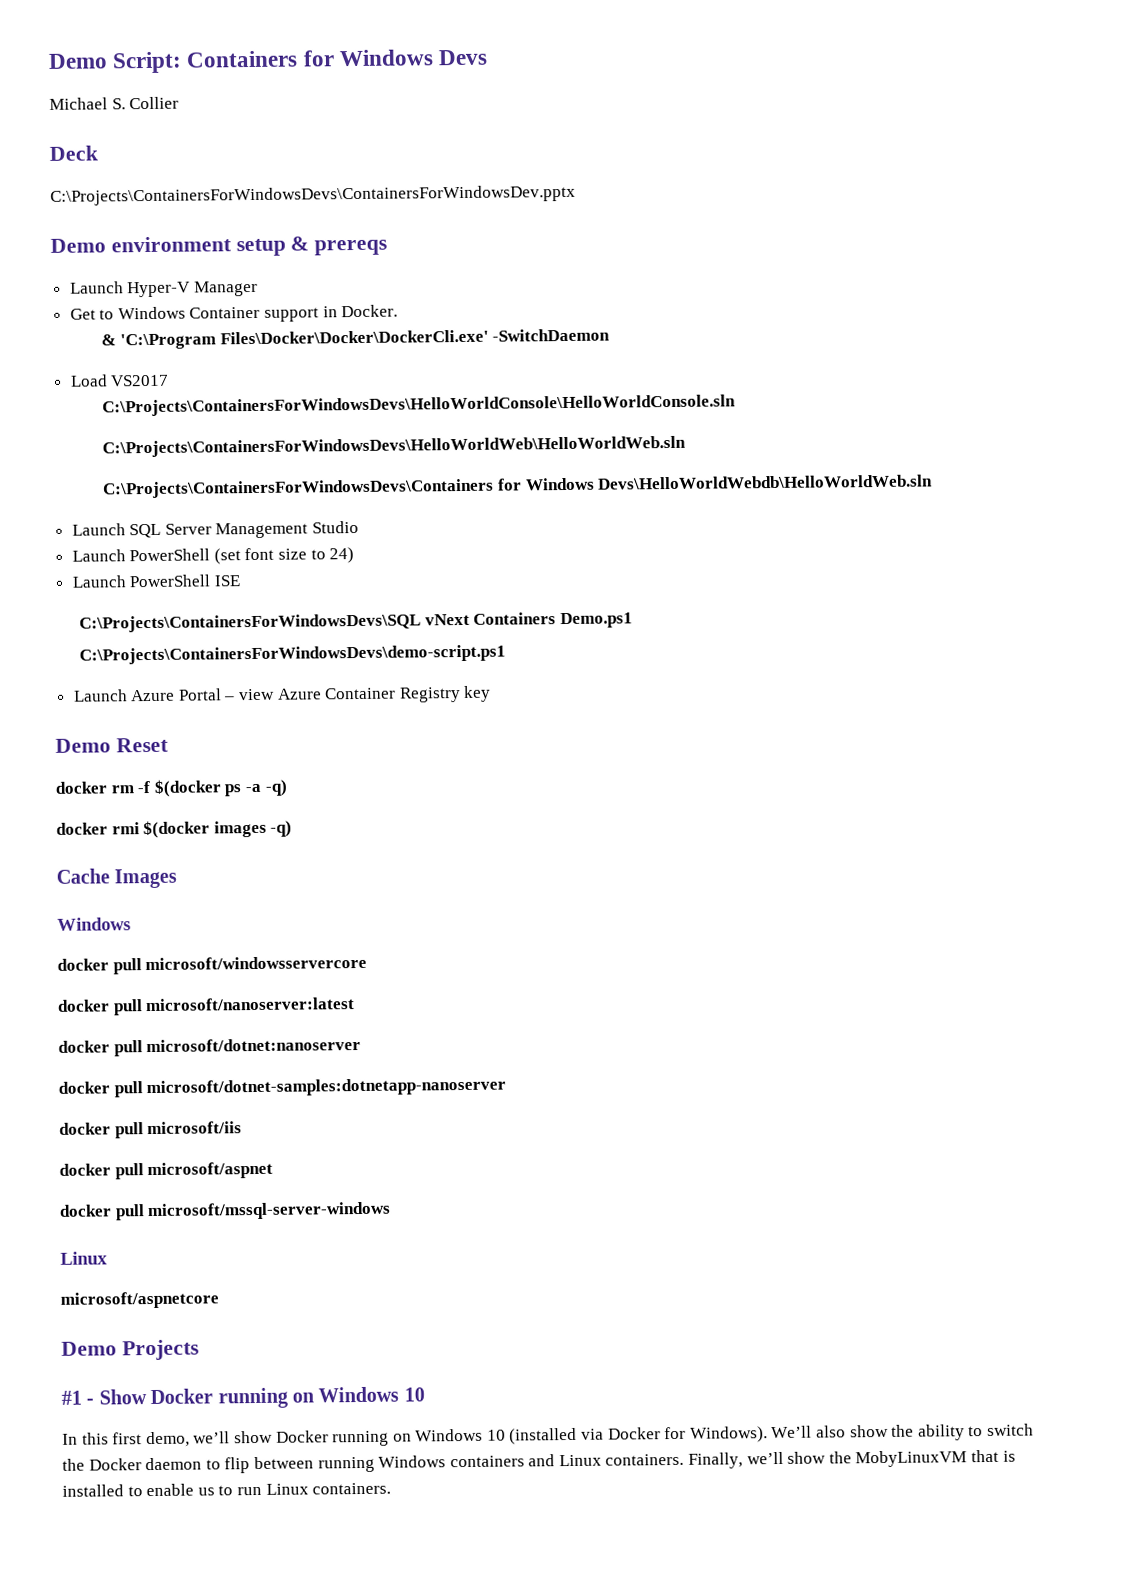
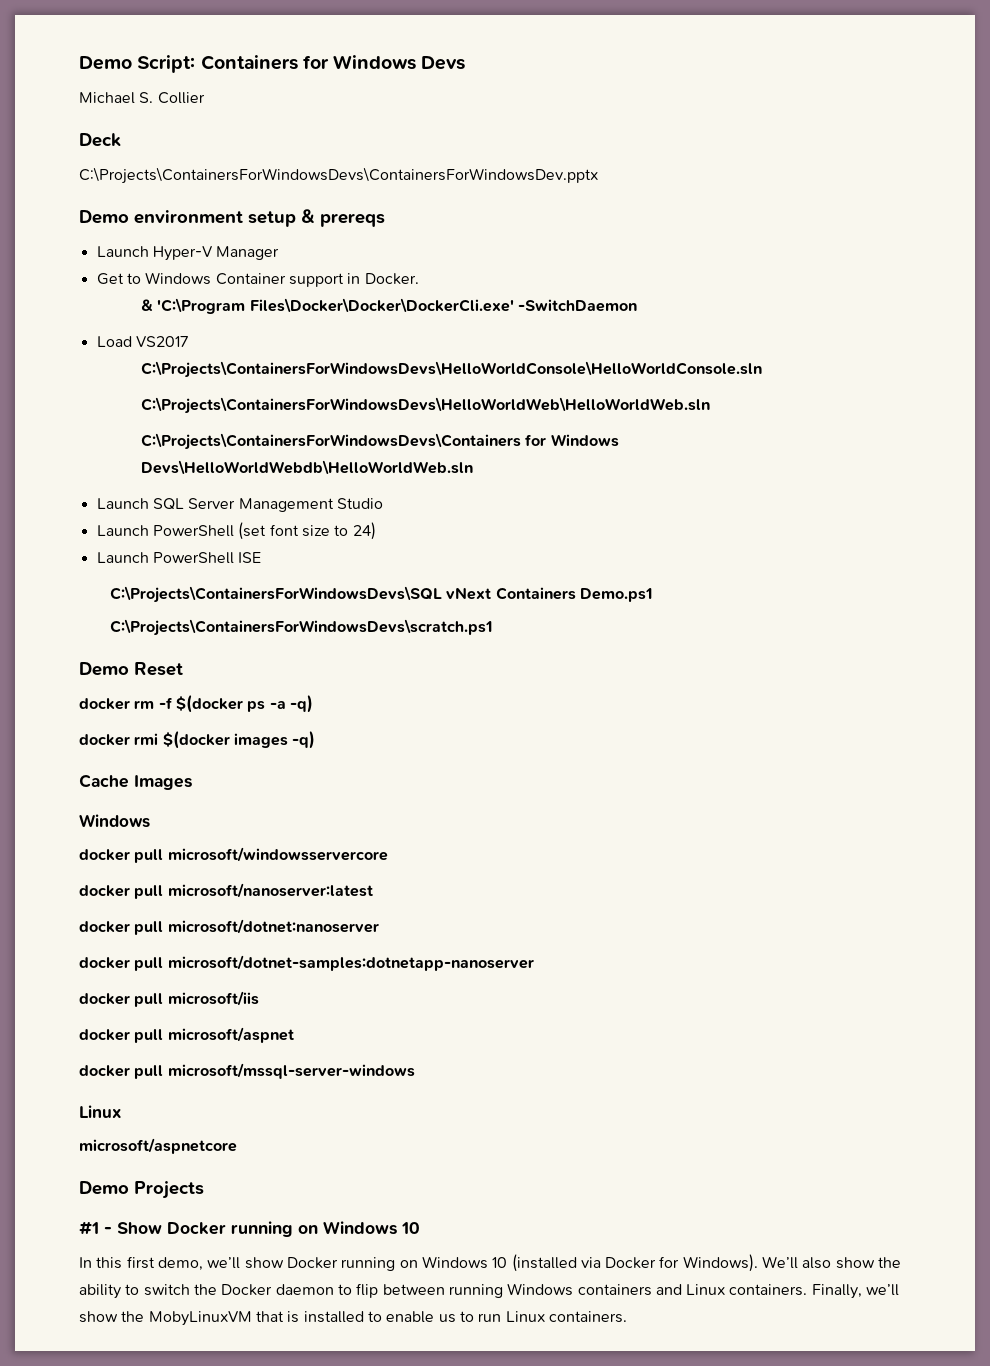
- C:\Projects\ContainersForWindowsDevs\demo-script.ps1
- Launch Azure Portal – view Azure Container Registry key
+ C:\Projects\ContainersForWindowsDevs\scratch.ps1

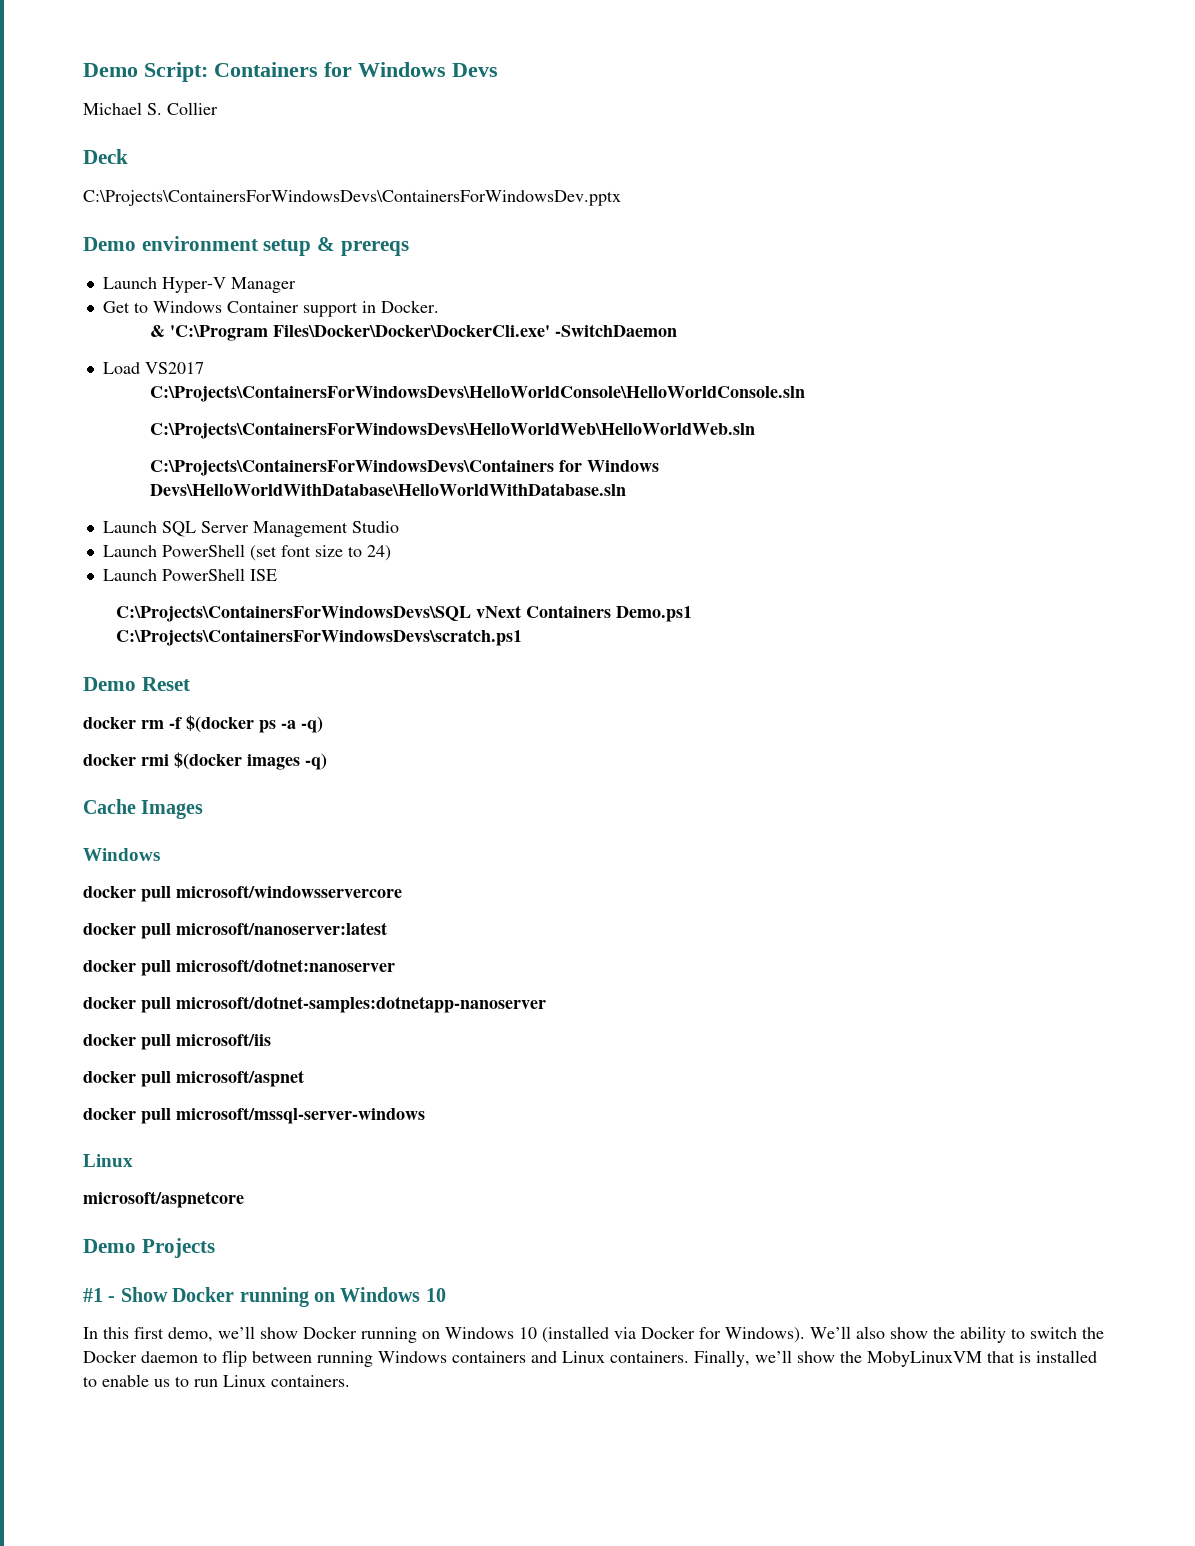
- C:\Projects\ContainersForWindowsDevs\Containers for Windows Devs\HelloWorldWebdb\HelloWorldWeb.sln
+ C:\Projects\ContainersForWindowsDevs\Containers for Windows Devs\HelloWorldWithDatabase\HelloWorldWithDatabase.sln

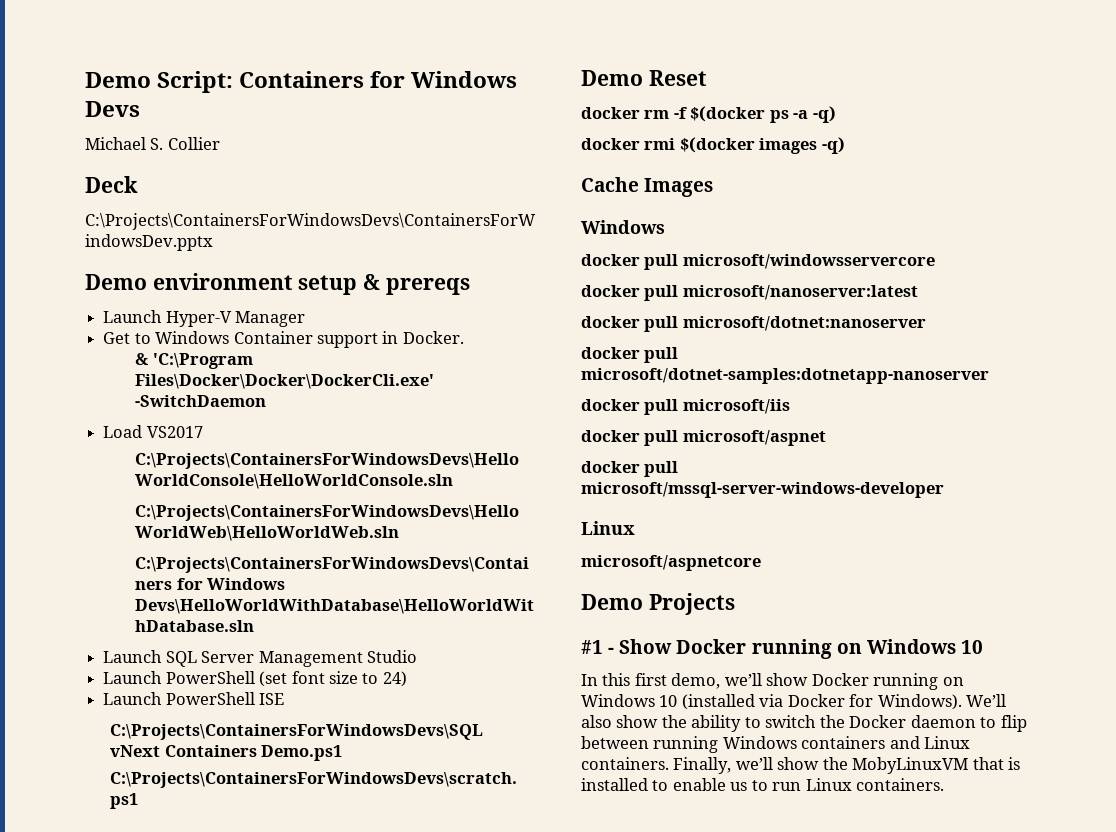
- docker pull microsoft/mssql-server-windows
+ docker pull microsoft/mssql-server-windows-developer

